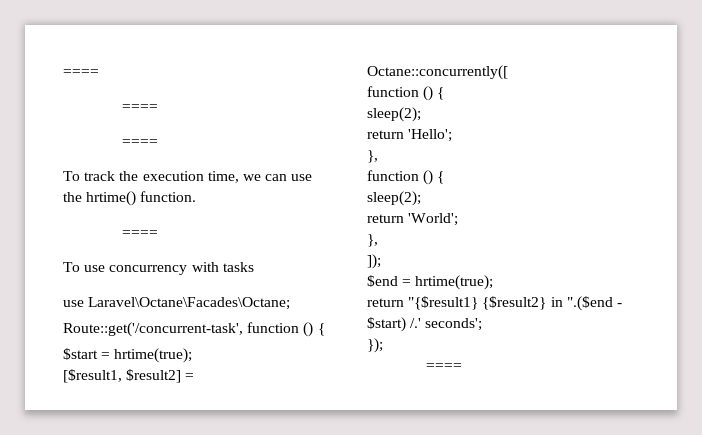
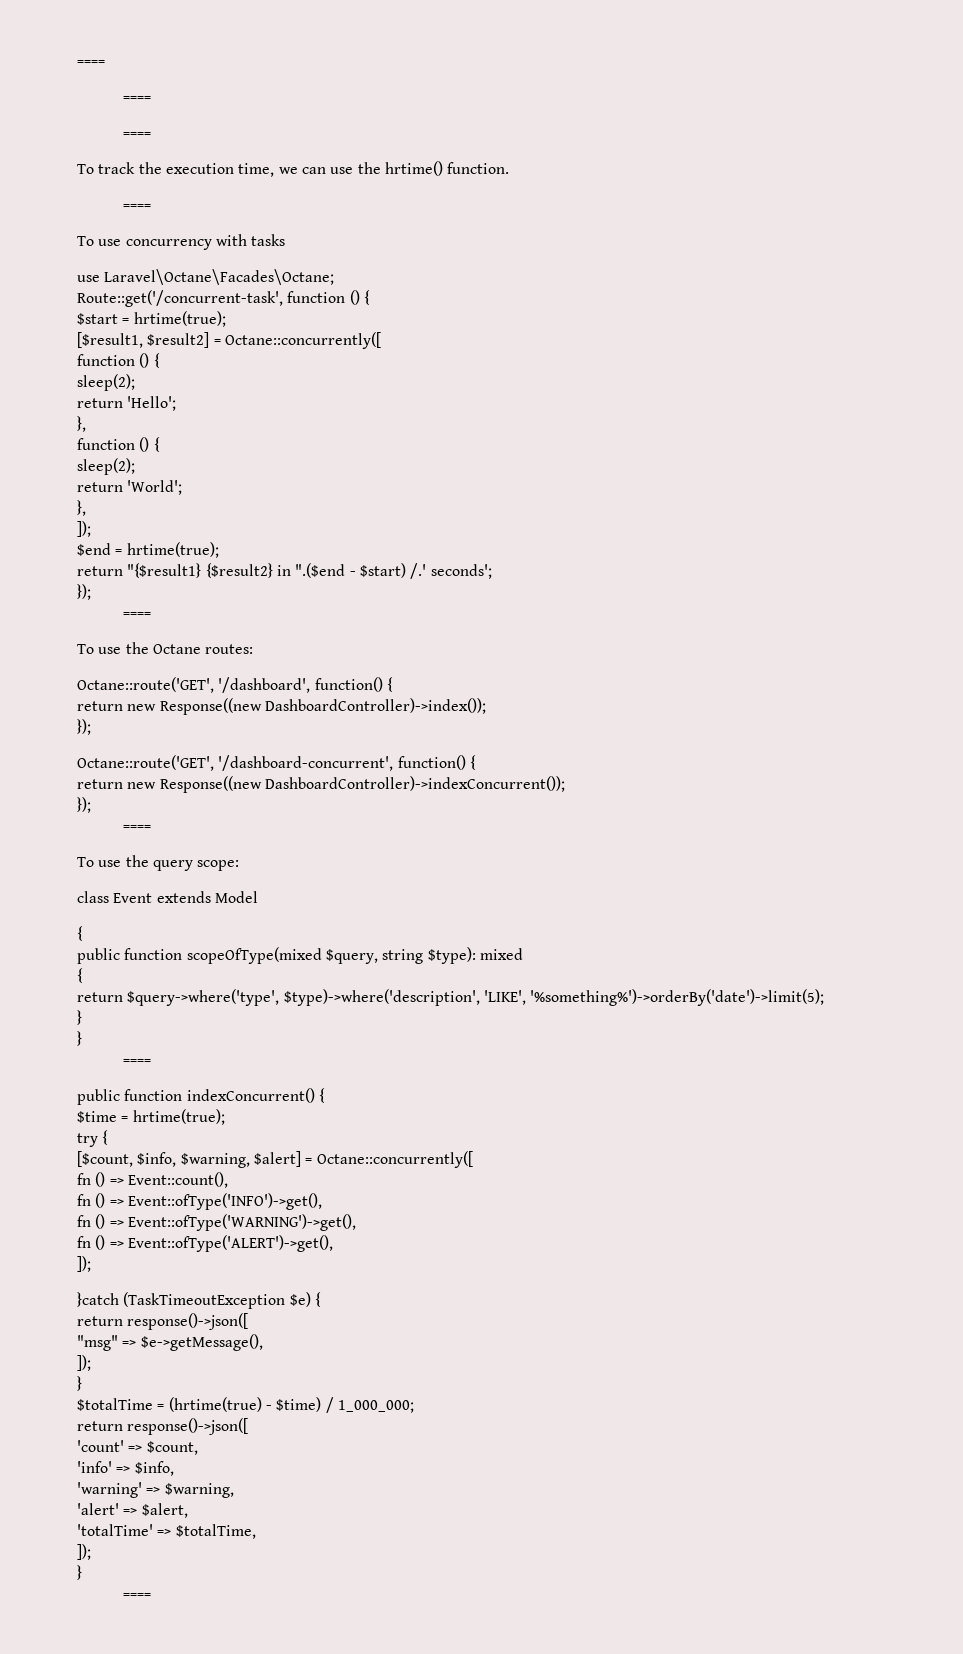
+ To use the Octane routes:
+ Octane::route('GET', '/dashboard', function() {
+ return new Response((new DashboardController)->index());
+ });
+ Octane::route('GET', '/dashboard-concurrent', function() {
+ return new Response((new DashboardController)->indexConcurrent());
+ });
+ ====
+ To use the query scope:
+ class Event extends Model
+ {
+ public function scopeOfType(mixed $query, string $type): mixed
+ {
+ return $query->where('type', $type)->where('description', 'LIKE', '%something%')->orderBy('date')->limit(5);
+ }
+ }
+ ====
+ public function indexConcurrent() {
+ $time = hrtime(true);
+ try {
+ [$count, $info, $warning, $alert] = Octane::concurrently([
+ fn () => Event::count(),
+ fn () => Event::ofType('INFO')->get(),
+ fn () => Event::ofType('WARNING')->get(),
+ fn () => Event::ofType('ALERT')->get(),
+ ]);
+ }catch (TaskTimeoutException $e) {
+ return response()->json([
+ "msg" => $e->getMessage(),
+ ]);
+ }
+ $totalTime = (hrtime(true) - $time) / 1_000_000;
+ return response()->json([
+ 'count' => $count,
+ 'info' => $info,
+ 'warning' => $warning,
+ 'alert' => $alert,
+ 'totalTime' => $totalTime,
+ ]);
+ }
+ ====

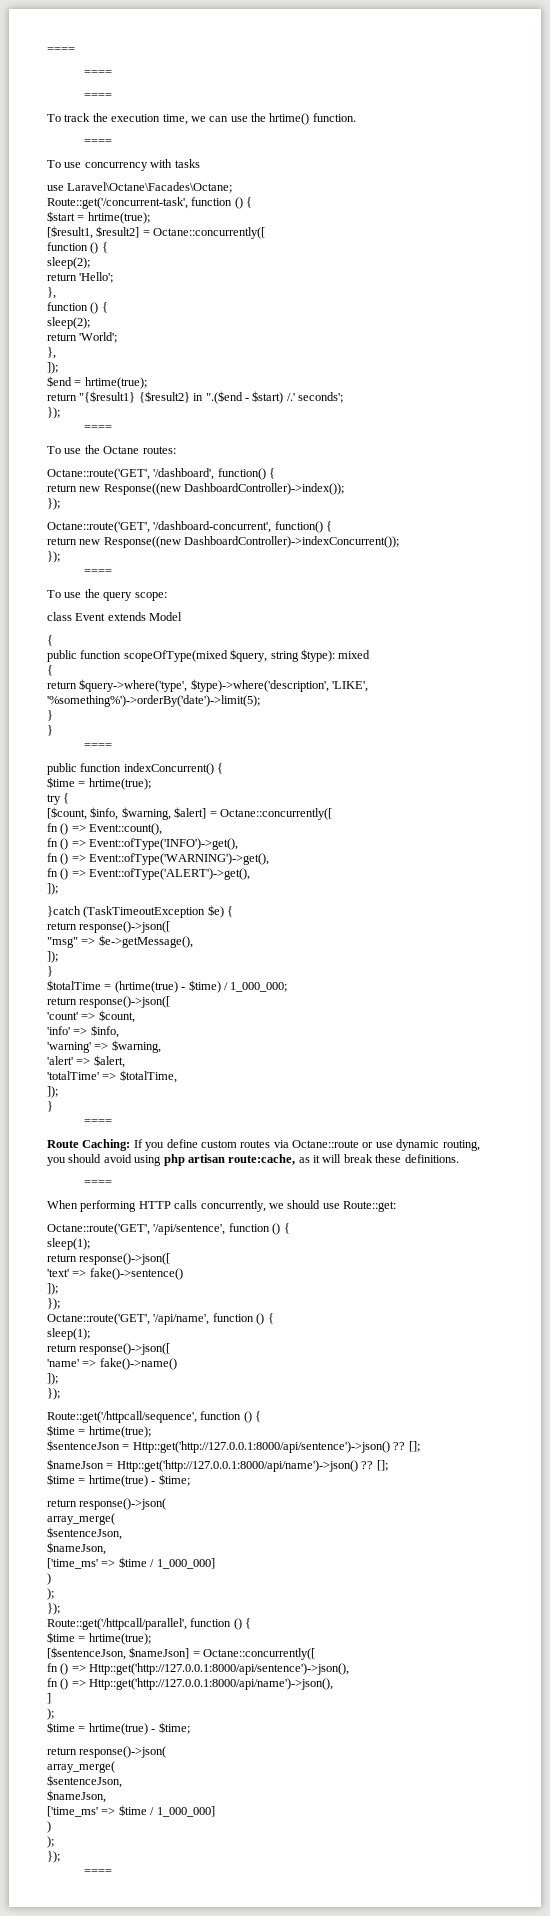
+ Route Caching: If you define custom routes via Octane::route or use dynamic routing, you should avoid using php artisan route:cache, as it will break these definitions.
+ ====
+ When performing HTTP calls concurrently, we should use Route::get:
+ Octane::route('GET', '/api/sentence', function () {
+ sleep(1);
+ return response()->json([
+ 'text' => fake()->sentence()
+ ]);
+ });
+ Octane::route('GET', '/api/name', function () {
+ sleep(1);
+ return response()->json([
+ 'name' => fake()->name()
+ ]);
+ });
+ Route::get('/httpcall/sequence', function () {
+ $time = hrtime(true);
+ $sentenceJson = Http::get('http://127.0.0.1:8000/api/sentence')->json() ?? [];
+ $nameJson = Http::get('http://127.0.0.1:8000/api/name')->json() ?? [];
+ $time = hrtime(true) - $time;
+ return response()->json(
+ array_merge(
+ $sentenceJson,
+ $nameJson,
+ ['time_ms' => $time / 1_000_000]
+ )
+ );
+ });
+ Route::get('/httpcall/parallel', function () {
+ $time = hrtime(true);
+ [$sentenceJson, $nameJson] = Octane::concurrently([
+ fn () => Http::get('http://127.0.0.1:8000/api/sentence')->json(),
+ fn () => Http::get('http://127.0.0.1:8000/api/name')->json(),
+ ]
+ );
+ $time = hrtime(true) - $time;
+ return response()->json(
+ array_merge(
+ $sentenceJson,
+ $nameJson,
+ ['time_ms' => $time / 1_000_000]
+ )
+ );
+ });
+ ====

